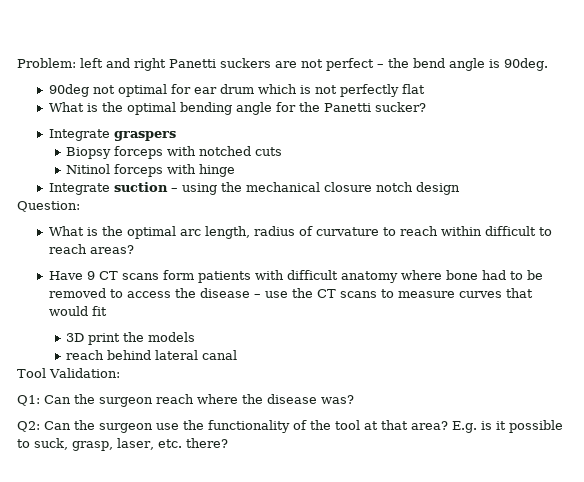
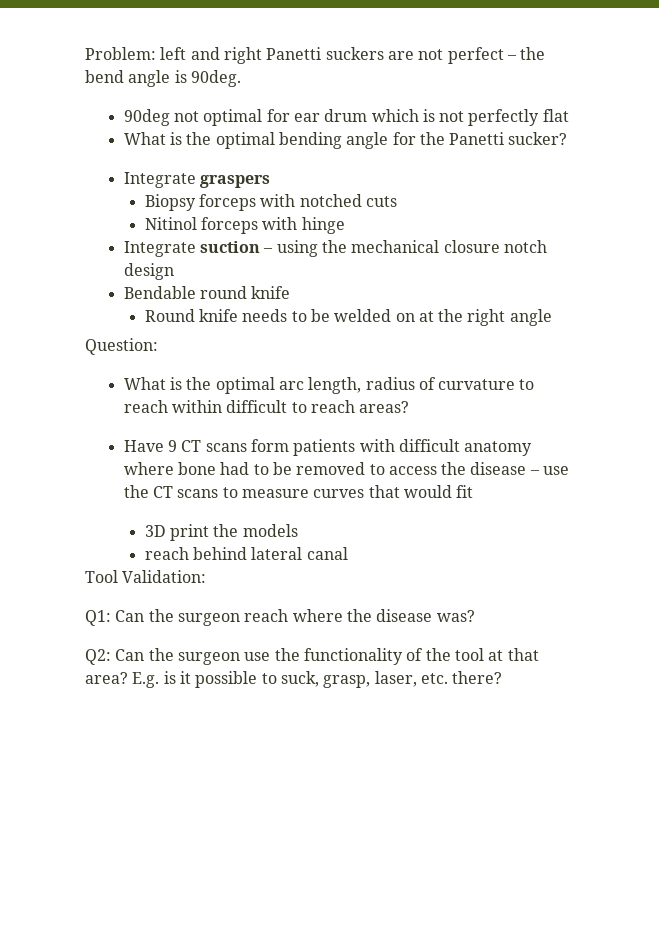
+ Bendable round knife
+ Round knife needs to be welded on at the right angle

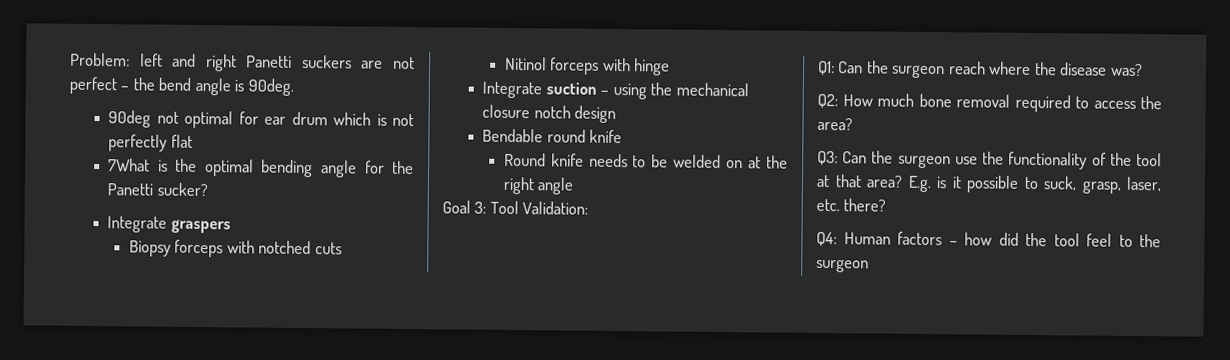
- What is the optimal bending angle for the Panetti sucker?
+ 7What is the optimal bending angle for the Panetti sucker?
- Question:
- What is the optimal arc length, radius of curvature to reach within difficult to reach areas?
- Have 9 CT scans form patients with difficult anatomy where bone had to be removed to access the disease – use the CT scans to measure curves that would fit
- 3D print the models
- reach behind lateral canal
- Tool Validation:
+ Goal 3: Tool Validation:
- Q2: Can the surgeon use the functionality of the tool at that area?
+ Q2: How much bone removal required to access the area?
+ Q3: Can the surgeon use the functionality of the tool at that area?
+ Q4: Human factors – how did the tool feel to the surgeon

